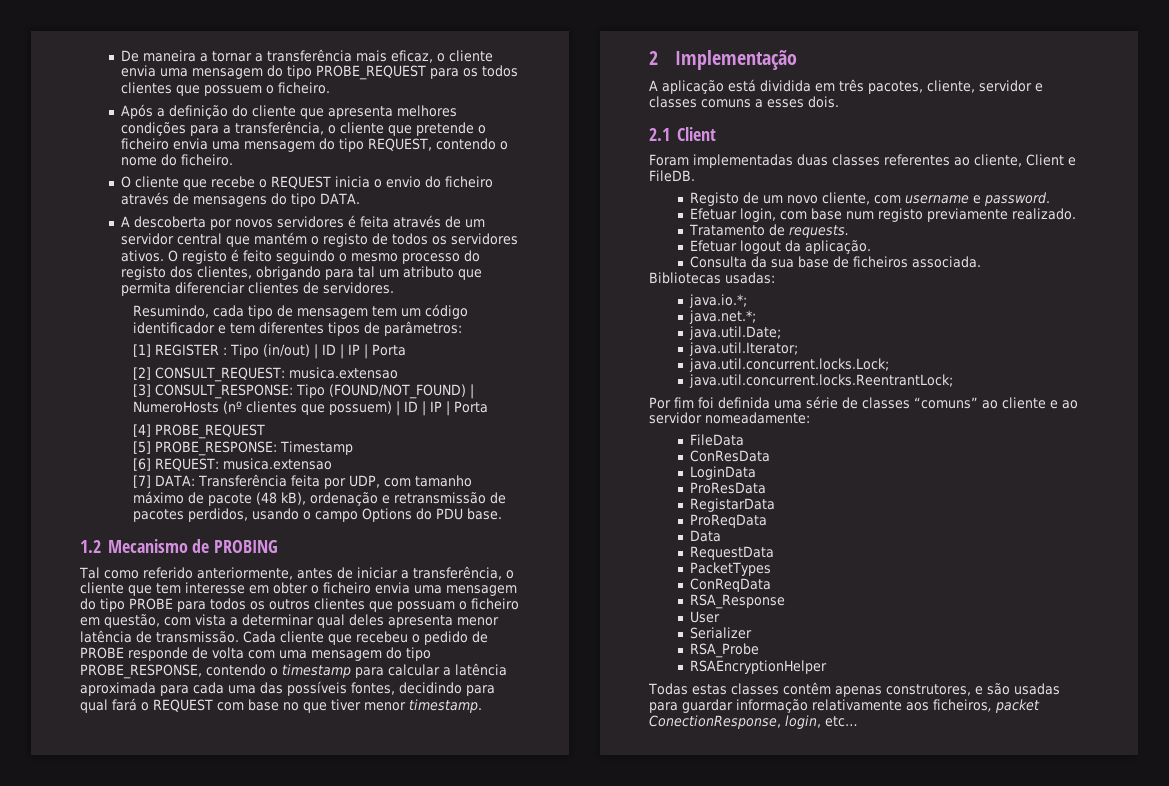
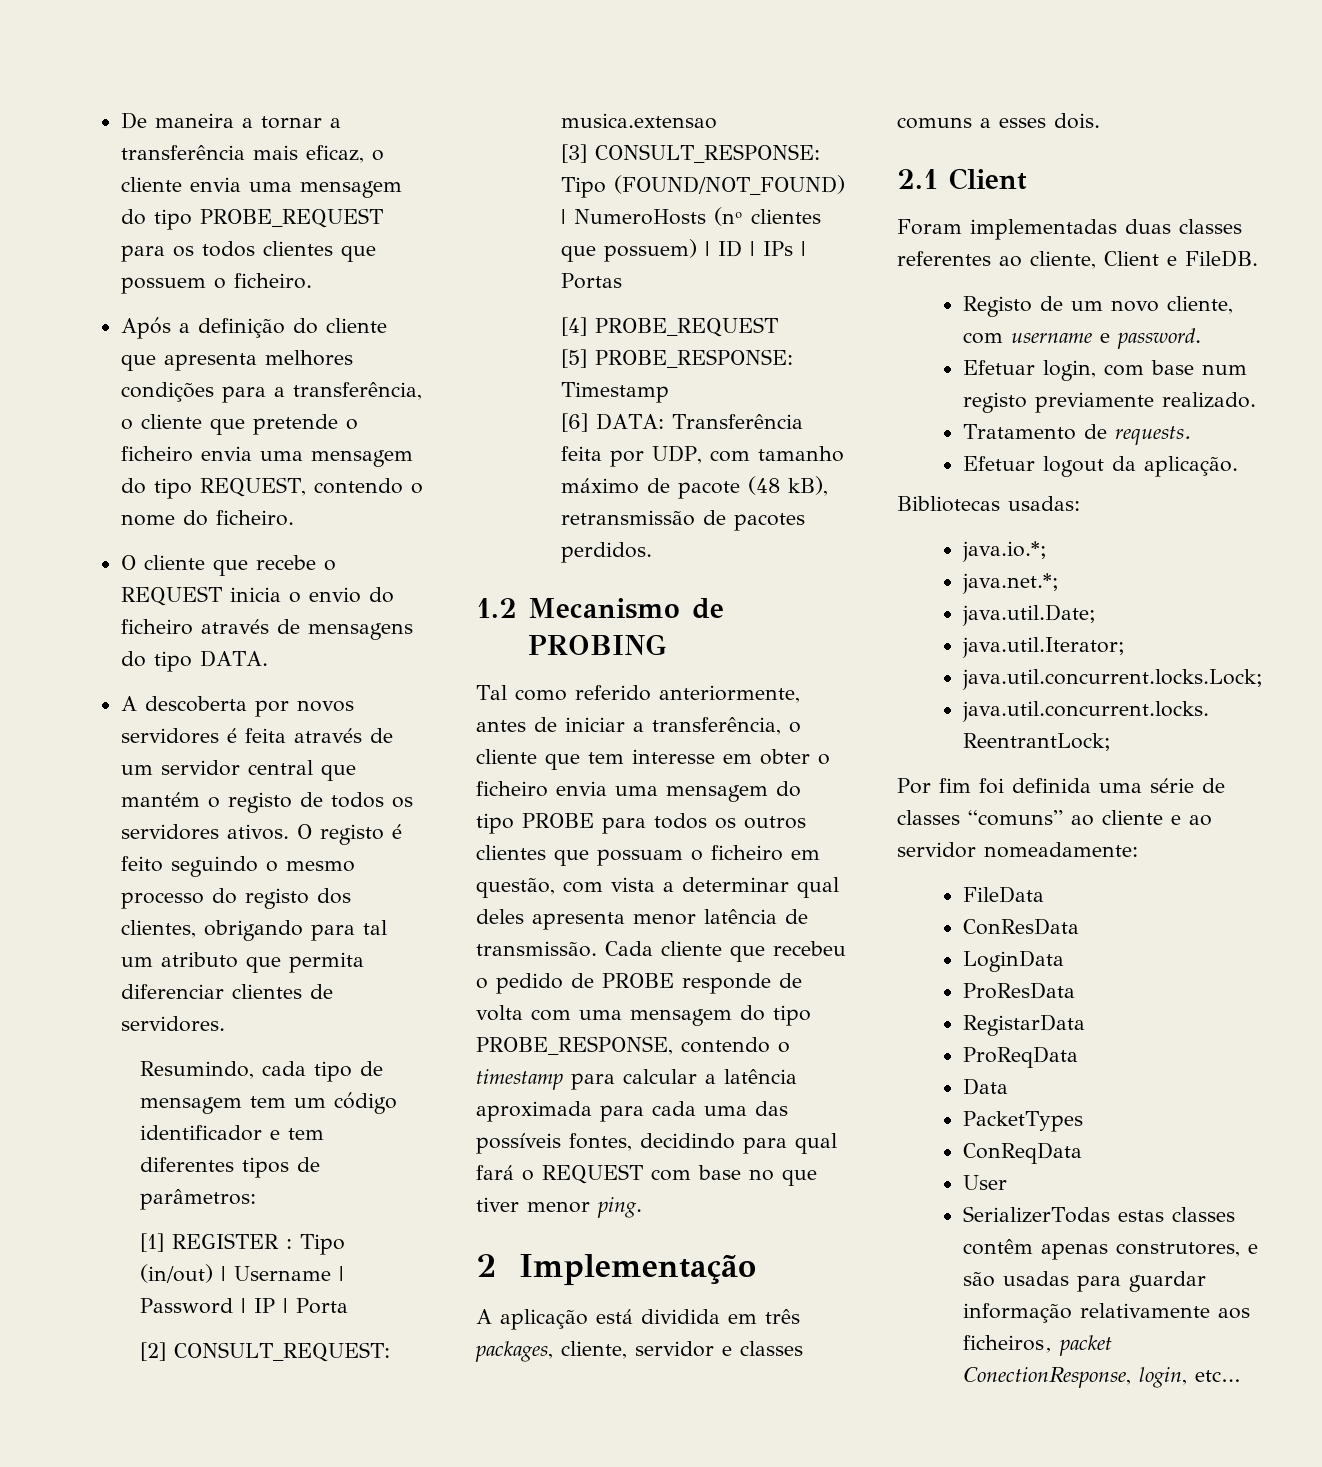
- [1] REGISTER : Tipo (in/out) | ID | IP | Porta
+ [1] REGISTER : Tipo (in/out) | Username | Password | IP | Porta
- [3] CONSULT_RESPONSE: Tipo (FOUND/NOT_FOUND) | NumeroHosts (nº clientes que possuem) | ID | IP | Porta
+ [3] CONSULT_RESPONSE: Tipo (FOUND/NOT_FOUND) | NumeroHosts (nº clientes que possuem) | ID | IPs | Portas
- [6] REQUEST: musica.extensao
- [7] DATA: Transferência feita por UDP, com tamanho máximo de pacote (48 kB), ordenação e retransmissão de pacotes perdidos, usando o campo Options do PDU base.
+ [6] DATA: Transferência feita por UDP, com tamanho máximo de pacote (48 kB), retransmissão de pacotes perdidos.
- Cada cliente que recebeu o pedido de PROBE responde de volta com uma mensagem do tipo PROBE_RESPONSE, contendo o timestamp para calcular a latência aproximada para cada uma das possíveis fontes, decidindo para qual fará o REQUEST com base no que tiver menor timestamp.
+ Cada cliente que recebeu o pedido de PROBE responde de volta com uma mensagem do tipo PROBE_RESPONSE, contendo o timestamp para calcular a latência aproximada para cada uma das possíveis fontes, decidindo para qual fará o REQUEST com base no que tiver menor ping.
- A aplicação está dividida em três pacotes, cliente, servidor e classes comuns a esses dois.
+ A aplicação está dividida em três packages, cliente, servidor e classes comuns a esses dois.
- Consulta da sua base de ficheiros associada.
- RequestData
- RSA_Response
- Serializer
- RSA_Probe
- RSAEncryptionHelper
- Todas estas classes contêm apenas construtores, e são usadas para guardar informação relativamente aos ficheiros, packet ConectionResponse, login, etc…
+ SerializerTodas estas classes contêm apenas construtores, e são usadas para guardar informação relativamente aos ficheiros, packet ConectionResponse, login, etc…

